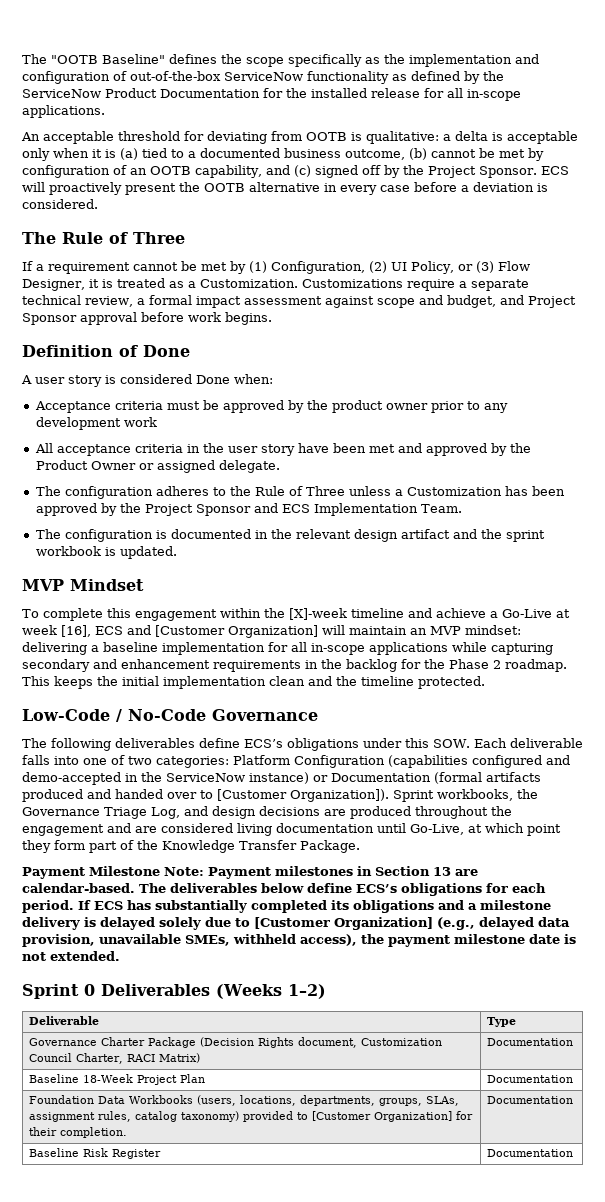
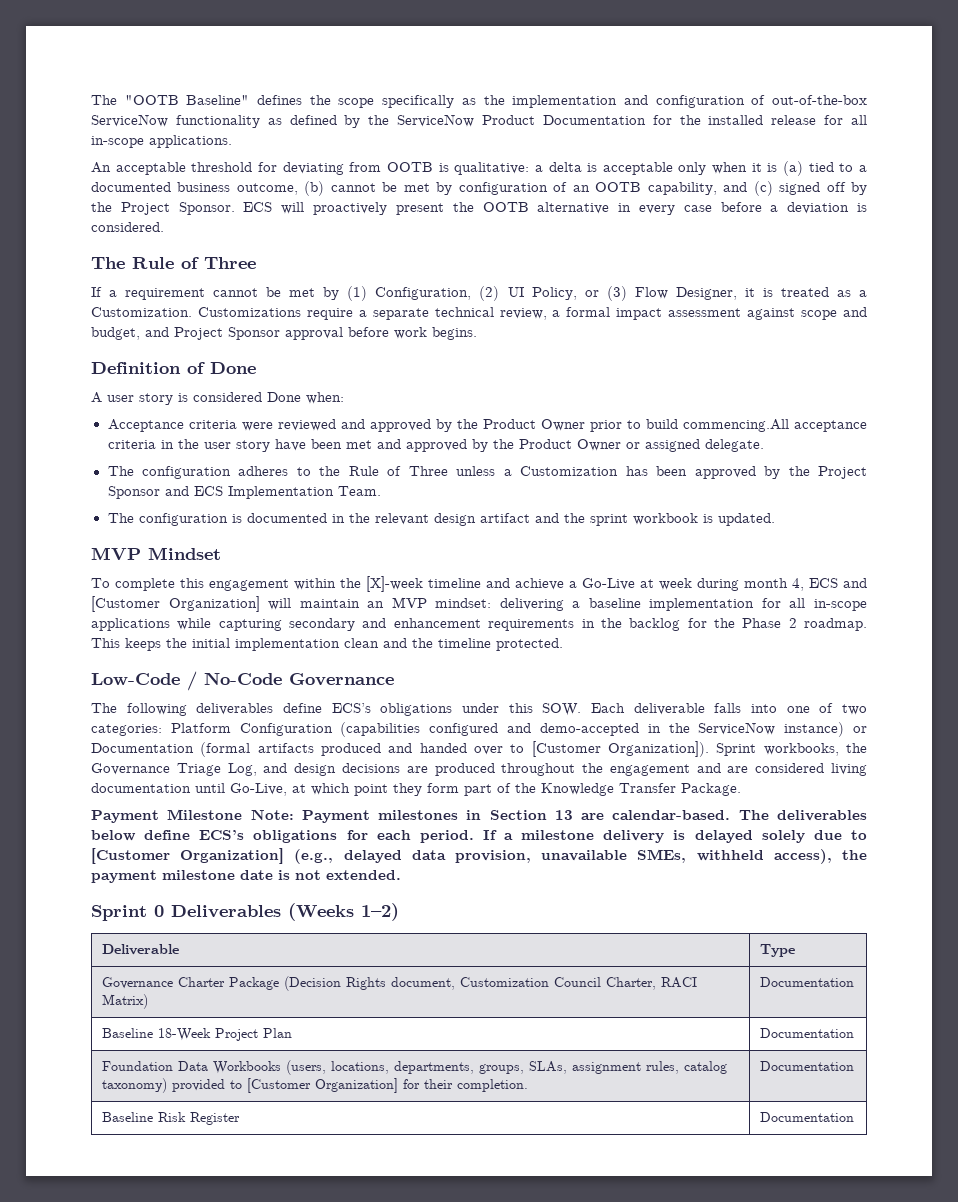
- Acceptance criteria must be approved by the product owner prior to any development work
- All acceptance criteria in the user story have been met and approved by the Product Owner or assigned delegate.
+ Acceptance criteria were reviewed and approved by the Product Owner prior to build commencing.All acceptance criteria in the user story have been met and approved by the Product Owner or assigned delegate.
- To complete this engagement within the [X]-week timeline and achieve a Go-Live at week [16], ECS and [Customer Organization] will maintain an MVP mindset: delivering a baseline implementation for all in-scope applications while capturing secondary and enhancement requirements in the backlog for the Phase 2 roadmap.
+ To complete this engagement within the [X]-week timeline and achieve a Go-Live at week during month 4, ECS and [Customer Organization] will maintain an MVP mindset: delivering a baseline implementation for all in-scope applications while capturing secondary and enhancement requirements in the backlog for the Phase 2 roadmap.
- If ECS has substantially completed its obligations and a milestone delivery is delayed solely due to [Customer Organization] (e.g., delayed data provision, unavailable SMEs, withheld access), the payment milestone date is not extended.
+ If a milestone delivery is delayed solely due to [Customer Organization] (e.g., delayed data provision, unavailable SMEs, withheld access), the payment milestone date is not extended.

